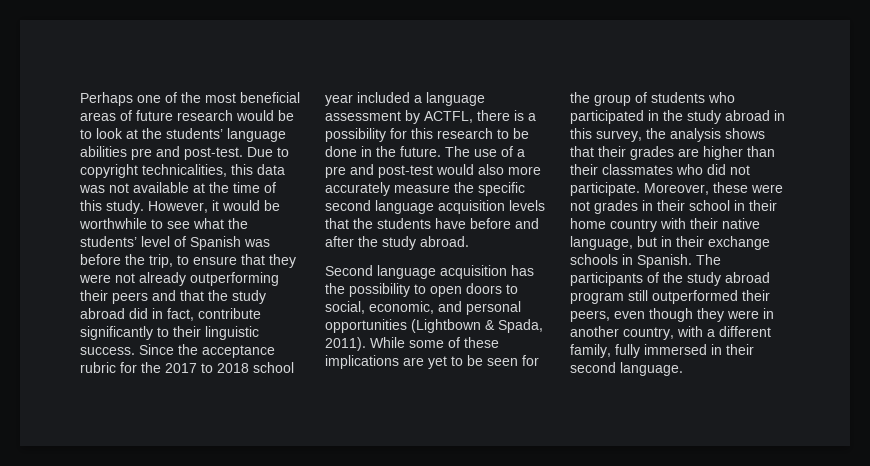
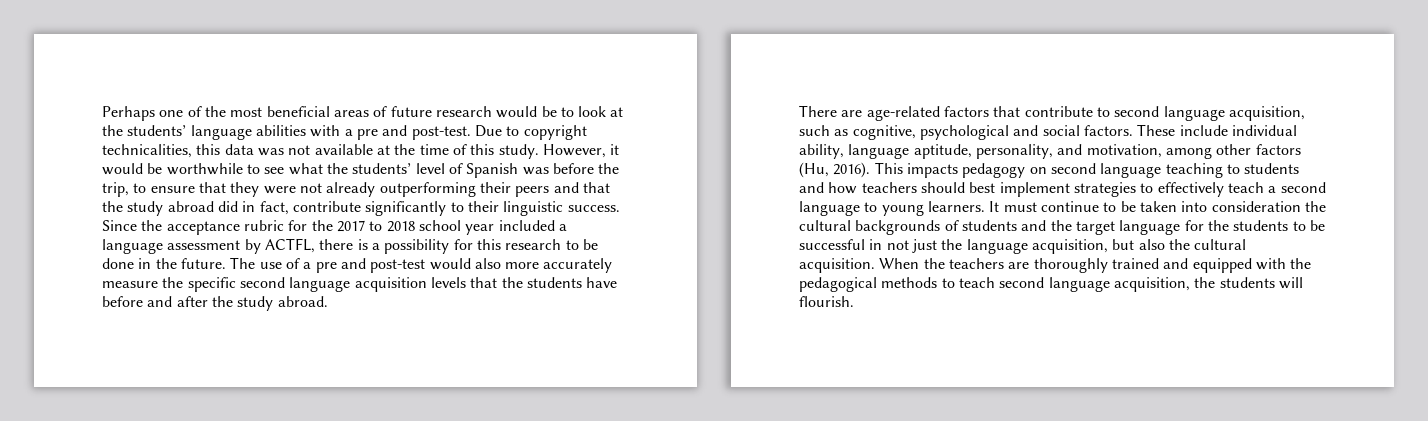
- Perhaps one of the most beneficial areas of future research would be to look at the students’ language abilities pre and post-test.
+ Perhaps one of the most beneficial areas of future research would be to look at the students’ language abilities with a pre and post-test.
- Second language acquisition has the possibility to open doors to social, economic, and personal opportunities (Lightbown & Spada, 2011). While some of these implications are yet to be seen for the group of students who participated in the study abroad in this survey, the analysis shows that their grades are higher than their classmates who did not participate. Moreover, these were not grades in their school in their home country with their native language, but in their exchange schools in Spanish. The participants of the study abroad program still outperformed their peers, even though they were in another country, with a different family, fully immersed in their second language.
+ There are age-related factors that contribute to second language acquisition, such as cognitive, psychological and social factors. These include individual ability, language aptitude, personality, and motivation, among other factors (Hu, 2016). This impacts pedagogy on second language teaching to students and how teachers should best implement strategies to effectively teach a second language to young learners. It must continue to be taken into consideration the cultural backgrounds of students and the target language for the students to be successful in not just the language acquisition, but also the cultural acquisition. When the teachers are thoroughly trained and equipped with the pedagogical methods to teach second language acquisition, the students will flourish.

